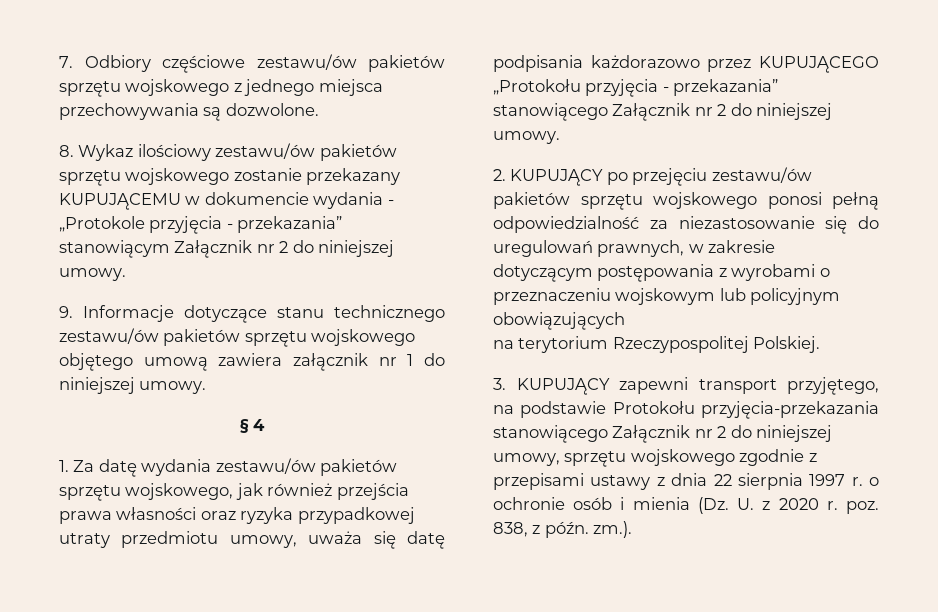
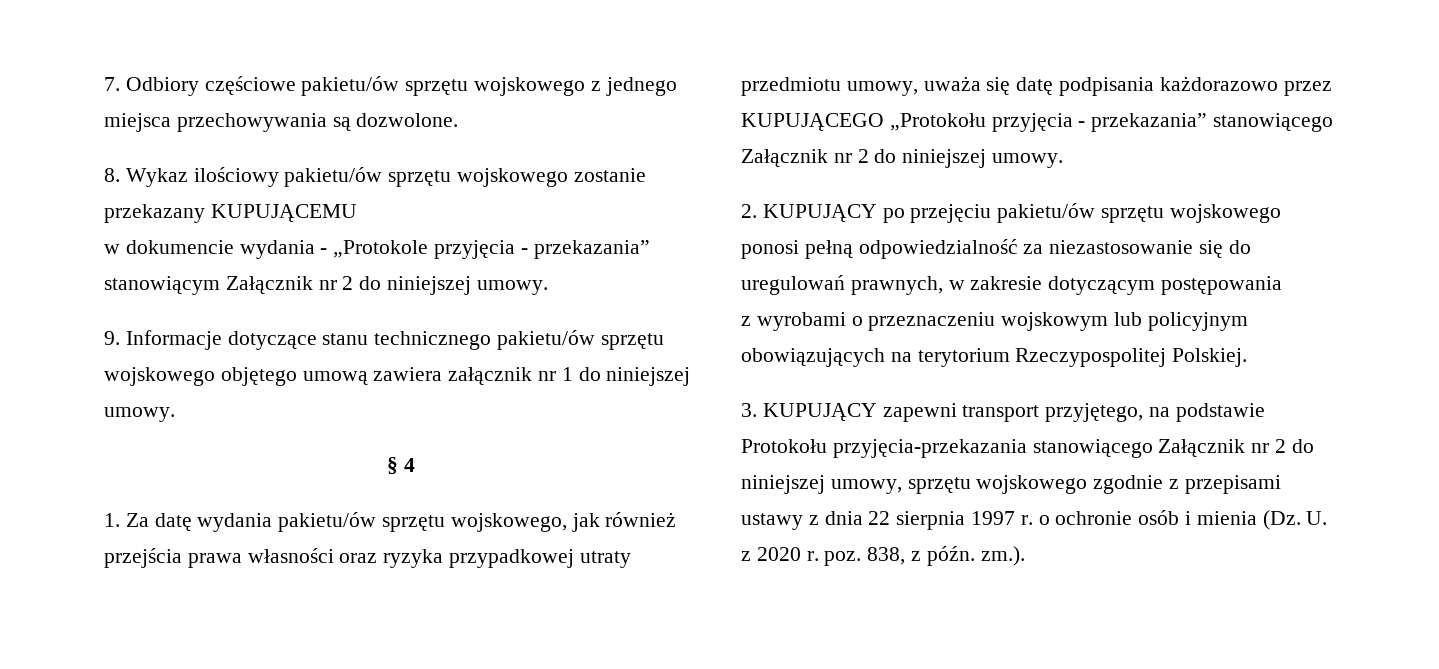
- 7. Odbiory częściowe zestawu/ów pakietów sprzętu wojskowego z jednego miejsca przechowywania są dozwolone.
+ 7. Odbiory częściowe pakietu/ów sprzętu wojskowego z jednego miejsca przechowywania są dozwolone.
- 8. Wykaz ilościowy zestawu/ów pakietów sprzętu wojskowego zostanie przekazany KUPUJĄCEMU w dokumencie wydania - „Protokole przyjęcia - przekazania” stanowiącym Załącznik nr 2 do niniejszej umowy.
+ 8. Wykaz ilościowy pakietu/ów sprzętu wojskowego zostanie przekazany KUPUJĄCEMU
+ w dokumencie wydania - „Protokole przyjęcia - przekazania” stanowiącym Załącznik nr 2 do niniejszej umowy.
- 9. Informacje dotyczące stanu technicznego zestawu/ów pakietów sprzętu wojskowego objętego umową zawiera załącznik nr 1 do niniejszej umowy.
+ 9. Informacje dotyczące stanu technicznego pakietu/ów sprzętu wojskowego objętego umową zawiera załącznik nr 1 do niniejszej umowy.
- 1. Za datę wydania zestawu/ów pakietów sprzętu wojskowego, jak również przejścia prawa własności oraz ryzyka przypadkowej utraty przedmiotu umowy, uważa się datę podpisania każdorazowo przez KUPUJĄCEGO „Protokołu przyjęcia - przekazania” stanowiącego Załącznik nr 2 do niniejszej umowy.
+ 1. Za datę wydania pakietu/ów sprzętu wojskowego, jak również przejścia prawa własności oraz ryzyka przypadkowej utraty przedmiotu umowy, uważa się datę podpisania każdorazowo przez KUPUJĄCEGO „Protokołu przyjęcia - przekazania” stanowiącego Załącznik nr 2 do niniejszej umowy.
- 2. KUPUJĄCY po przejęciu zestawu/ów pakietów sprzętu wojskowego ponosi pełną odpowiedzialność za niezastosowanie się do uregulowań prawnych, w zakresie dotyczącym postępowania z wyrobami o przeznaczeniu wojskowym lub policyjnym obowiązujących
- na terytorium Rzeczypospolitej Polskiej.
+ 2. KUPUJĄCY po przejęciu pakietu/ów sprzętu wojskowego ponosi pełną odpowiedzialność za niezastosowanie się do uregulowań prawnych, w zakresie dotyczącym postępowania
+ z wyrobami o przeznaczeniu wojskowym lub policyjnym obowiązujących na terytorium Rzeczypospolitej Polskiej.

